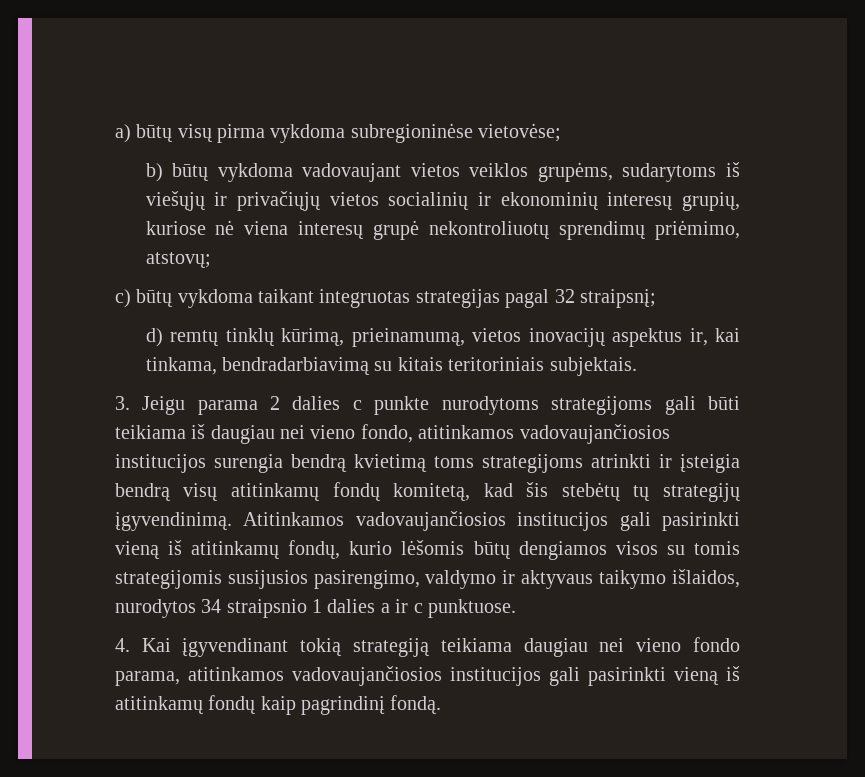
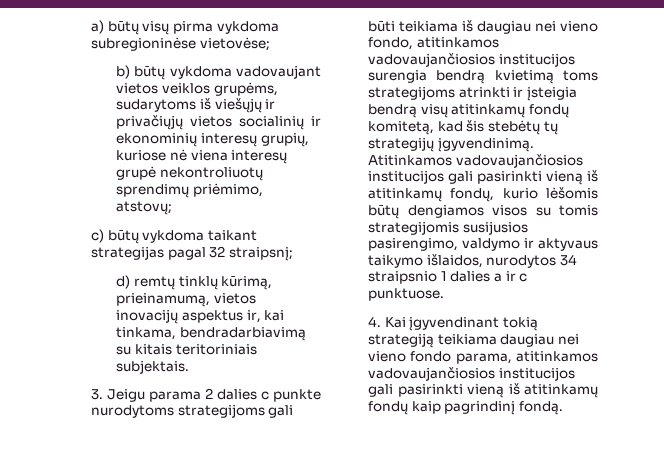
- c) būtų vykdoma taikant integruotas strategijas pagal 32 straipsnį;
+ c) būtų vykdoma taikant strategijas pagal 32 straipsnį;

